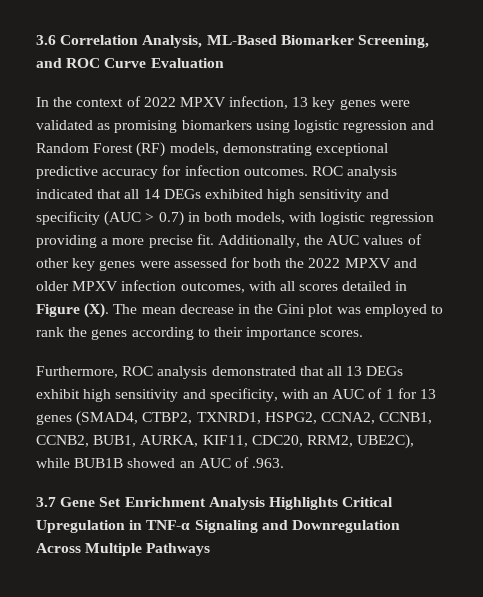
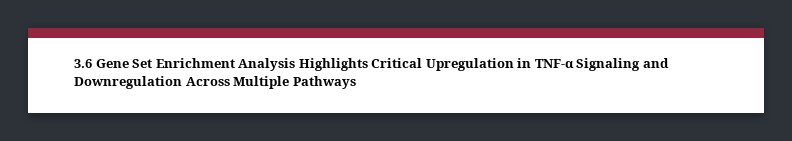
- 3.6 Correlation Analysis, ML-Based Biomarker Screening, and ROC Curve Evaluation
- In the context of 2022 MPXV infection, 13 key genes were validated as promising biomarkers using logistic regression and Random Forest (RF) models, demonstrating exceptional predictive accuracy for infection outcomes. ROC analysis indicated that all 14 DEGs exhibited high sensitivity and specificity (AUC > 0.7) in both models, with logistic regression providing a more precise fit. Additionally, the AUC values of other key genes were assessed for both the 2022 MPXV and older MPXV infection outcomes, with all scores detailed in Figure (X). The mean decrease in the Gini plot was employed to rank the genes according to their importance scores.
- Furthermore, ROC analysis demonstrated that all 13 DEGs exhibit high sensitivity and specificity, with an AUC of 1 for 13 genes (SMAD4, CTBP2, TXNRD1, HSPG2, CCNA2, CCNB1, CCNB2, BUB1, AURKA, KIF11, CDC20, RRM2, UBE2C), while BUB1B showed an AUC of .963.
- 3.7 Gene Set Enrichment Analysis Highlights Critical Upregulation in TNF-α Signaling and Downregulation Across Multiple Pathways
+ 3.6 Gene Set Enrichment Analysis Highlights Critical Upregulation in TNF-α Signaling and Downregulation Across Multiple Pathways

